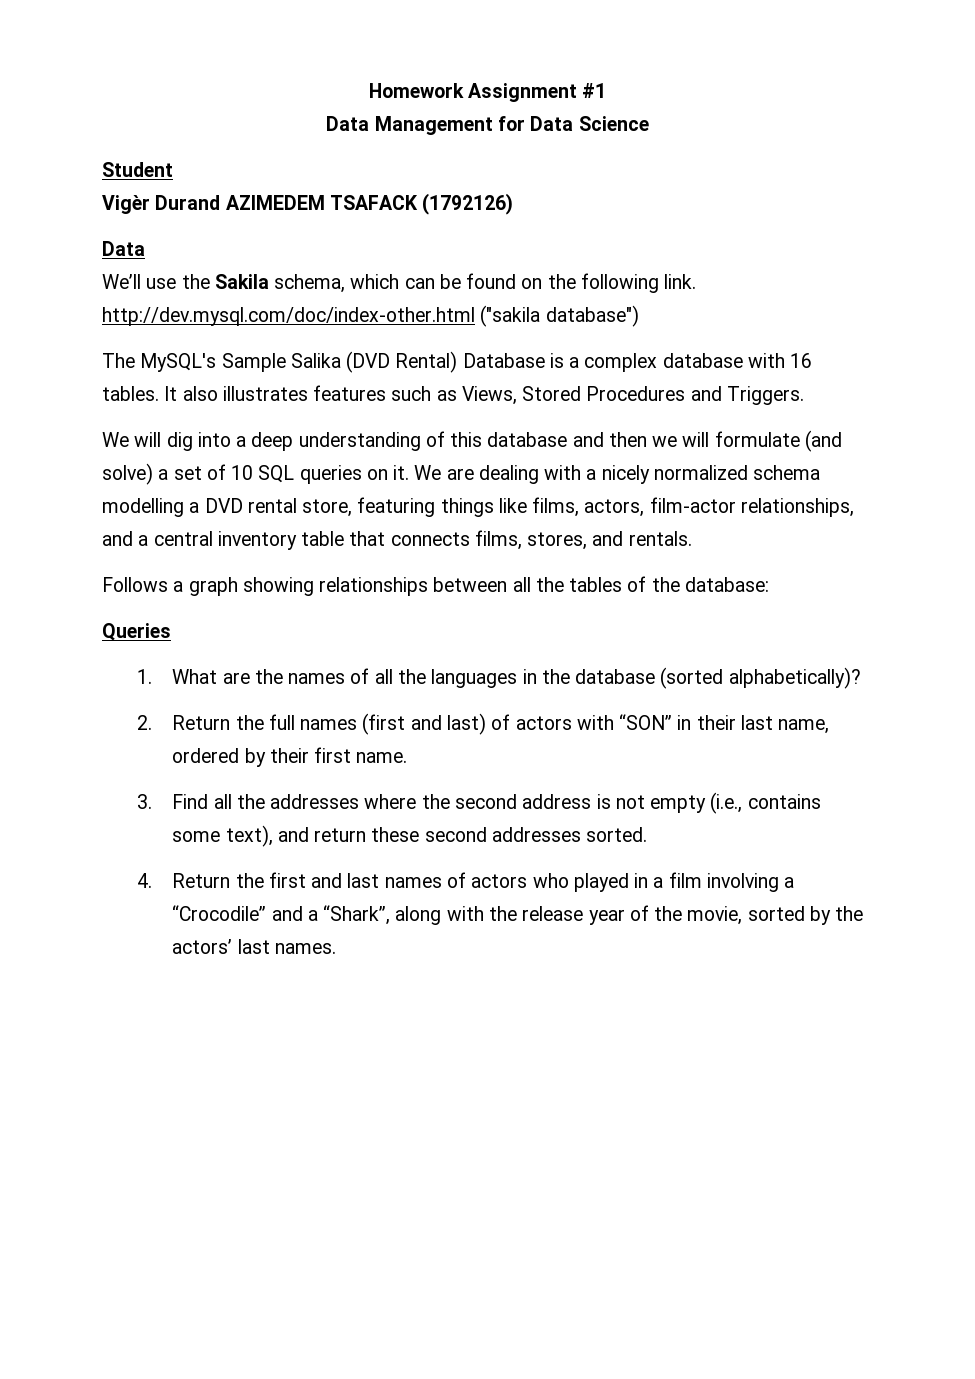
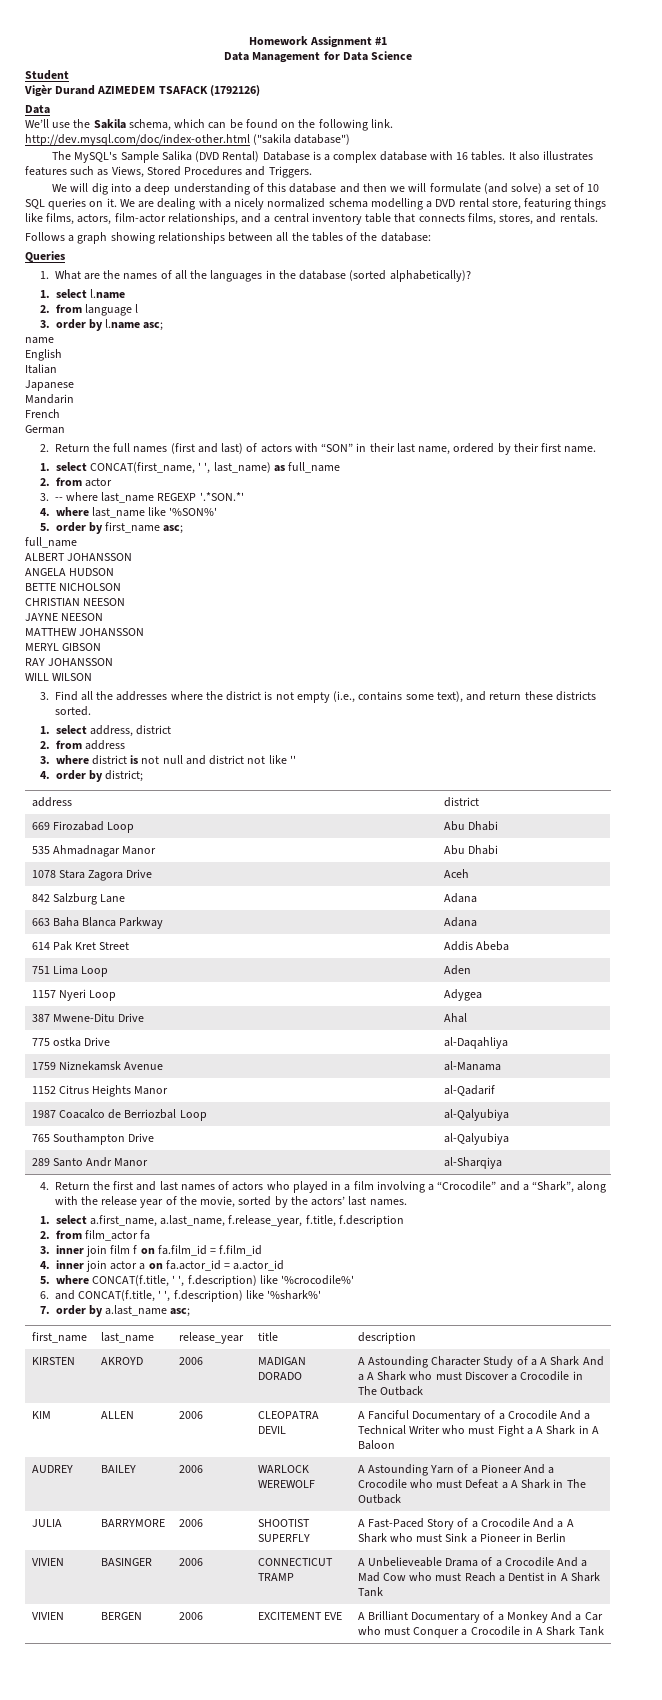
+ 1. select l.name
+ 2. from language l
+ 3. order by l.name asc;
+ name
+ English
+ Italian
+ Japanese
+ Mandarin
+ French
+ German
+ 1. select CONCAT(first_name, ' ', last_name) as full_name
+ 2. from actor
+ 3. -- where last_name REGEXP '.*SON.*'
+ 4. where last_name like '%SON%'
+ 5. order by first_name asc;
+ full_name
+ ALBERT JOHANSSON
+ ANGELA HUDSON
+ BETTE NICHOLSON
+ CHRISTIAN NEESON
+ JAYNE NEESON
+ MATTHEW JOHANSSON
+ MERYL GIBSON
+ RAY JOHANSSON
+ WILL WILSON
- 3. Find all the addresses where the second address is not empty (i.e., contains some text), and return these second addresses sorted.
+ 3. Find all the addresses where the district is not empty (i.e., contains some text), and return these districts sorted.
+ 1. select address, district
+ 2. from address
+ 3. where district is not null and district not like ''
+ 4. order by district;
+ address | district
+ 669 Firozabad Loop | Abu Dhabi
+ 535 Ahmadnagar Manor | Abu Dhabi
+ 1078 Stara Zagora Drive | Aceh
+ 842 Salzburg Lane | Adana
+ 663 Baha Blanca Parkway | Adana
+ 614 Pak Kret Street | Addis Abeba
+ 751 Lima Loop | Aden
+ 1157 Nyeri Loop | Adygea
+ 387 Mwene-Ditu Drive | Ahal
+ 775 ostka Drive | al-Daqahliya
+ 1759 Niznekamsk Avenue | al-Manama
+ 1152 Citrus Heights Manor | al-Qadarif
+ 1987 Coacalco de Berriozbal Loop | al-Qalyubiya
+ 765 Southampton Drive | al-Qalyubiya
+ 289 Santo Andr Manor | al-Sharqiya
+ 1. select a.first_name, a.last_name, f.release_year, f.title, f.description
+ 2. from film_actor fa
+ 3. inner join film f on fa.film_id = f.film_id
+ 4. inner join actor a on fa.actor_id = a.actor_id
+ 5. where CONCAT(f.title, ' ', f.description) like '%crocodile%'
+ 6. and CONCAT(f.title, ' ', f.description) like '%shark%'
+ 7. order by a.last_name asc;
+ first_name | last_name | release_year | title | description
+ KIRSTEN | AKROYD | 2006 | MADIGAN DORADO | A Astounding Character Study of a A Shark And a A Shark who must Discover a Crocodile in The Outback
+ KIM | ALLEN | 2006 | CLEOPATRA DEVIL | A Fanciful Documentary of a Crocodile And a Technical Writer who must Fight a A Shark in A Baloon
+ AUDREY | BAILEY | 2006 | WARLOCK WEREWOLF | A Astounding Yarn of a Pioneer And a Crocodile who must Defeat a A Shark in The Outback
+ JULIA | BARRYMORE | 2006 | SHOOTIST SUPERFLY | A Fast-Paced Story of a Crocodile And a A Shark who must Sink a Pioneer in Berlin
+ VIVIEN | BASINGER | 2006 | CONNECTICUT TRAMP | A Unbelieveable Drama of a Crocodile And a Mad Cow who must Reach a Dentist in A Shark Tank
+ VIVIEN | BERGEN | 2006 | EXCITEMENT EVE | A Brilliant Documentary of a Monkey And a Car who must Conquer a Crocodile in A Shark Tank

